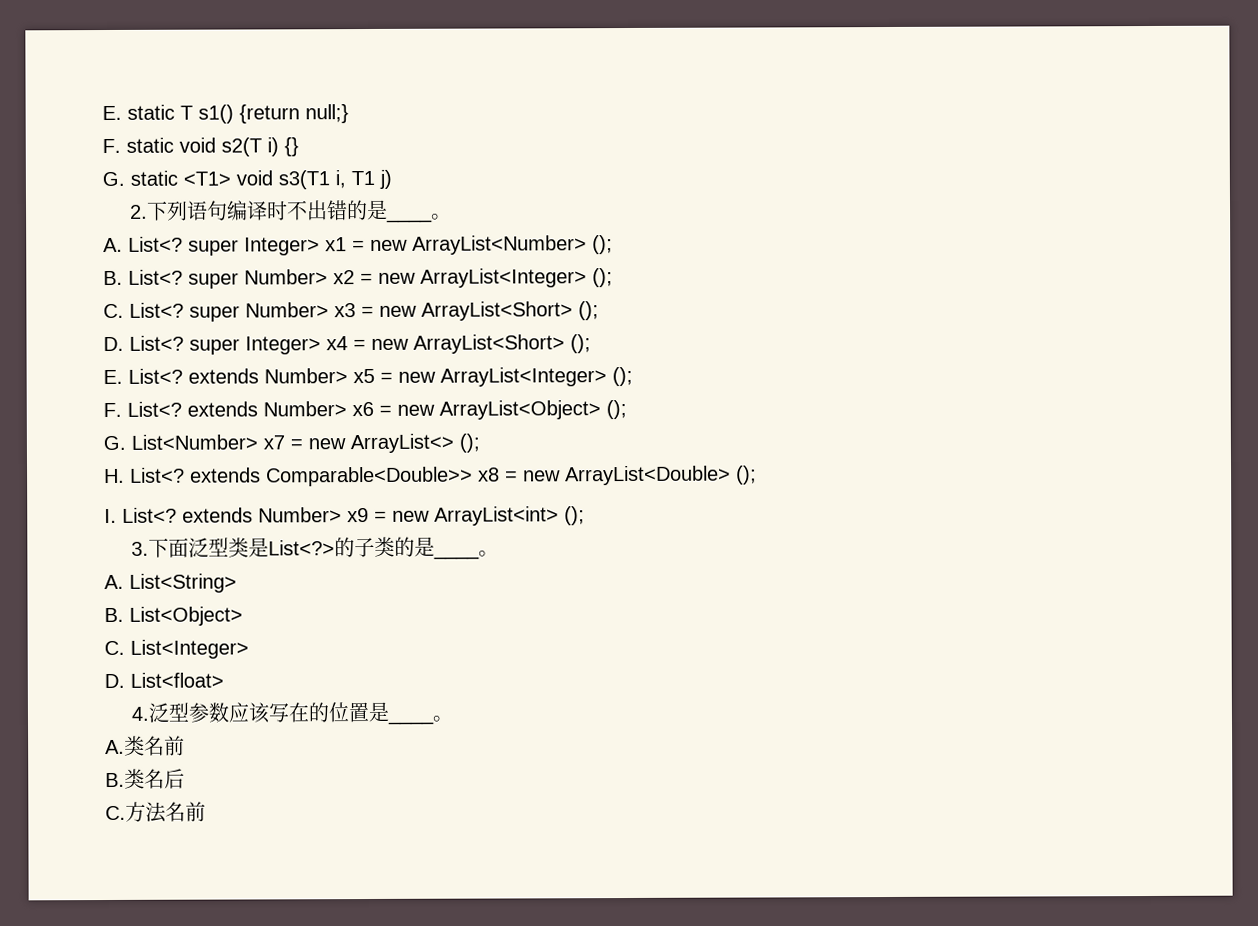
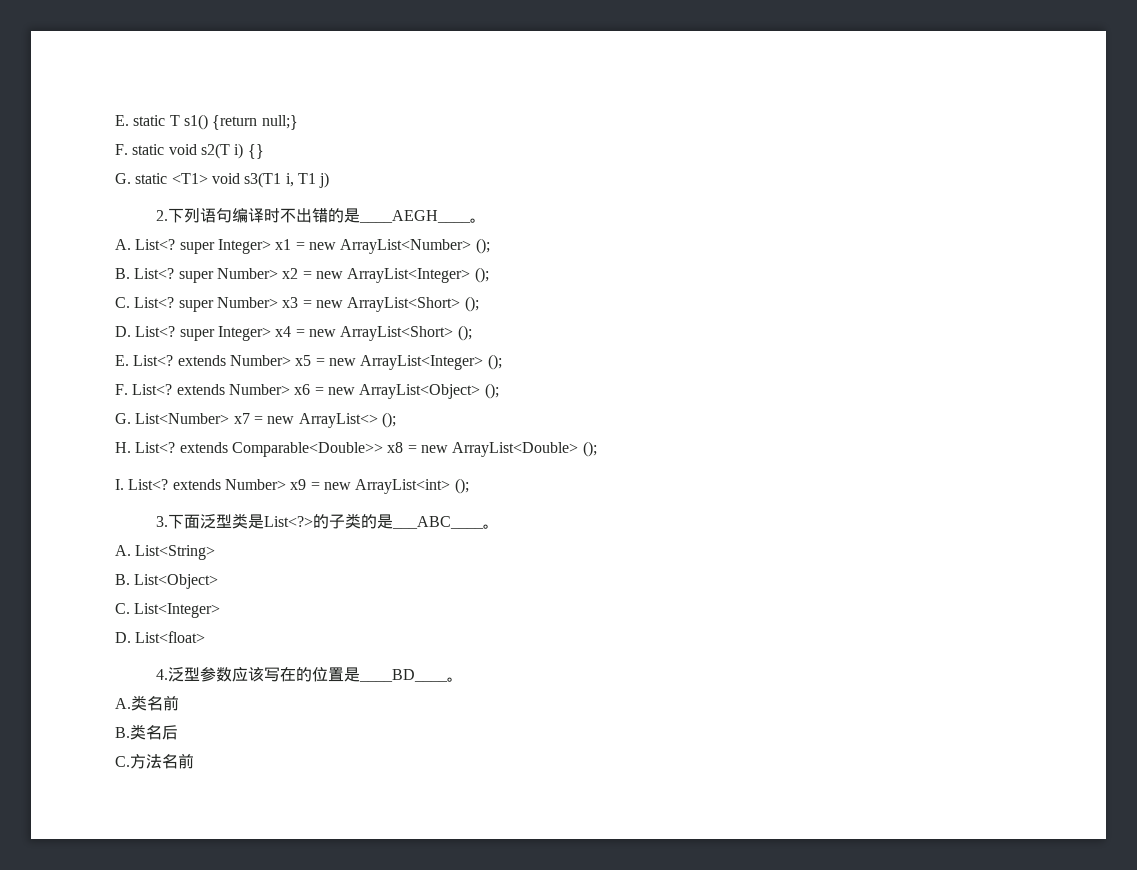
- 2.下列语句编译时不出错的是____。
+ 2.下列语句编译时不出错的是____AEGH____。
- 3.下面泛型类是List<?>的子类的是____。
+ 3.下面泛型类是List<?>的子类的是___ABC____。
- 4.泛型参数应该写在的位置是____。
+ 4.泛型参数应该写在的位置是____BD____。

